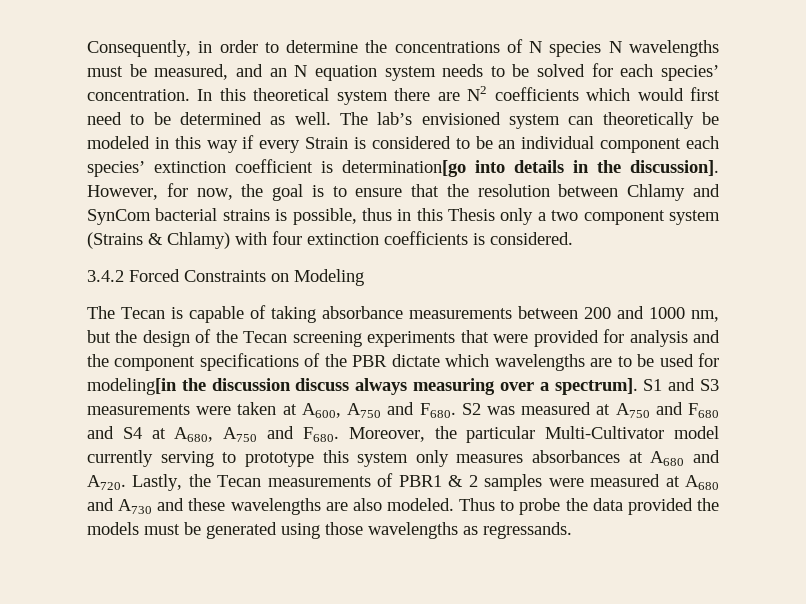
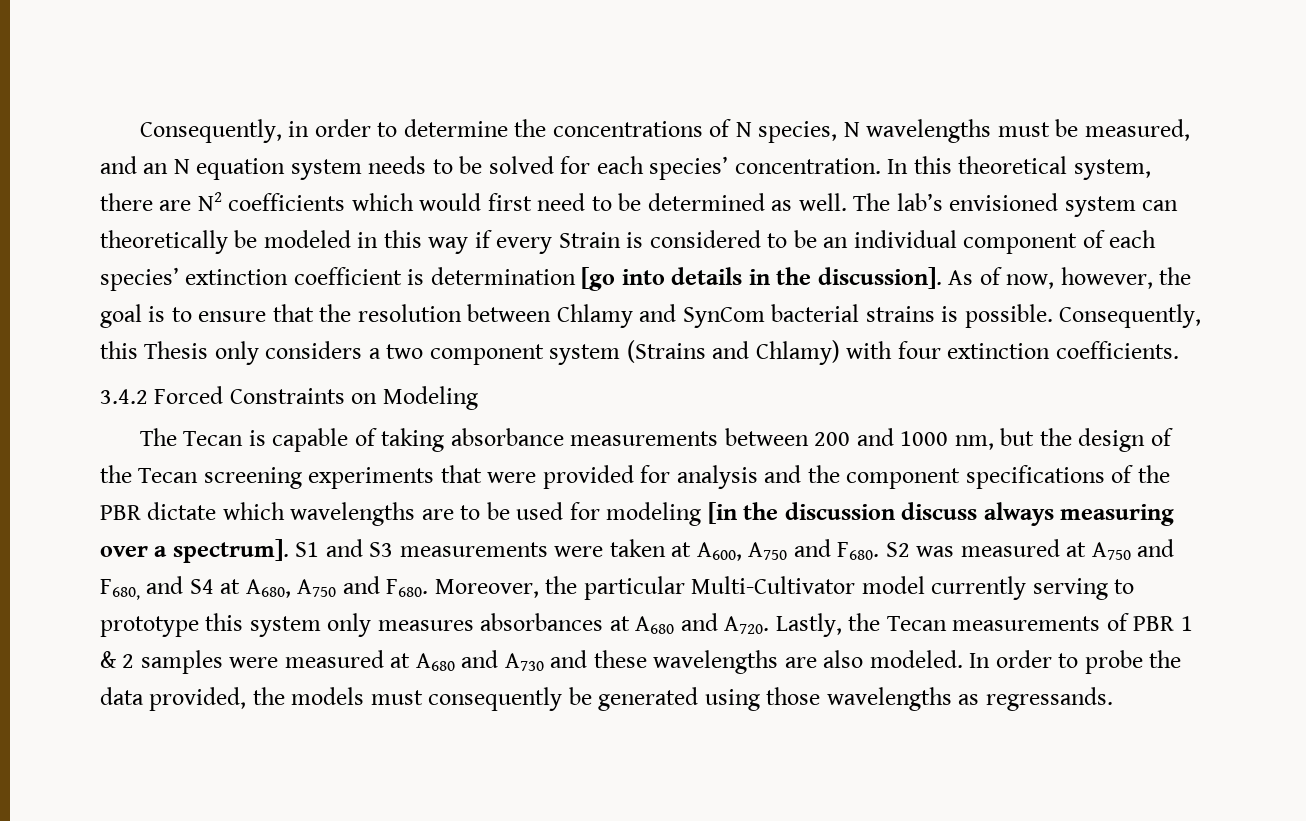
- Consequently, in order to determine the concentrations of N species N wavelengths must be measured, and an N equation system needs to be solved for each species’ concentration.
+ Consequently, in order to determine the concentrations of N species, N wavelengths must be measured, and an N equation system needs to be solved for each species’ concentration.
- In this theoretical system there are N2 coefficients which would first need to be determined as well.
+ In this theoretical system, there are N2 coefficients which would first need to be determined as well.
- The lab’s envisioned system can theoretically be modeled in this way if every Strain is considered to be an individual component each species’ extinction coefficient is determination[go into details in the discussion].
+ The lab’s envisioned system can theoretically be modeled in this way if every Strain is considered to be an individual component of each species’ extinction coefficient is determination [go into details in the discussion].
- However, for now, the goal is to ensure that the resolution between Chlamy and SynCom bacterial strains is possible, thus in this Thesis only a two component system (Strains & Chlamy) with four extinction coefficients is considered.
+ As of now, however, the goal is to ensure that the resolution between Chlamy and SynCom bacterial strains is possible. Consequently, this Thesis only considers a two component system (Strains and Chlamy) with four extinction coefficients.
- The Tecan is capable of taking absorbance measurements between 200 and 1000 nm, but the design of the Tecan screening experiments that were provided for analysis and the component specifications of the PBR dictate which wavelengths are to be used for modeling[in the discussion discuss always measuring over a spectrum].
+ The Tecan is capable of taking absorbance measurements between 200 and 1000 nm, but the design of the Tecan screening experiments that were provided for analysis and the component specifications of the PBR dictate which wavelengths are to be used for modeling [in the discussion discuss always measuring over a spectrum].
- S2 was measured at A750 and F680 and S4 at A680, A750 and F680.
+ S2 was measured at A750 and F680, and S4 at A680, A750 and F680.
- Lastly, the Tecan measurements of PBR1 & 2 samples were measured at A680 and A730 and these wavelengths are also modeled.
+ Lastly, the Tecan measurements of PBR 1 & 2 samples were measured at A680 and A730 and these wavelengths are also modeled.
- Thus to probe the data provided the models must be generated using those wavelengths as regressands.
+ In order to probe the data provided, the models must consequently be generated using those wavelengths as regressands.

